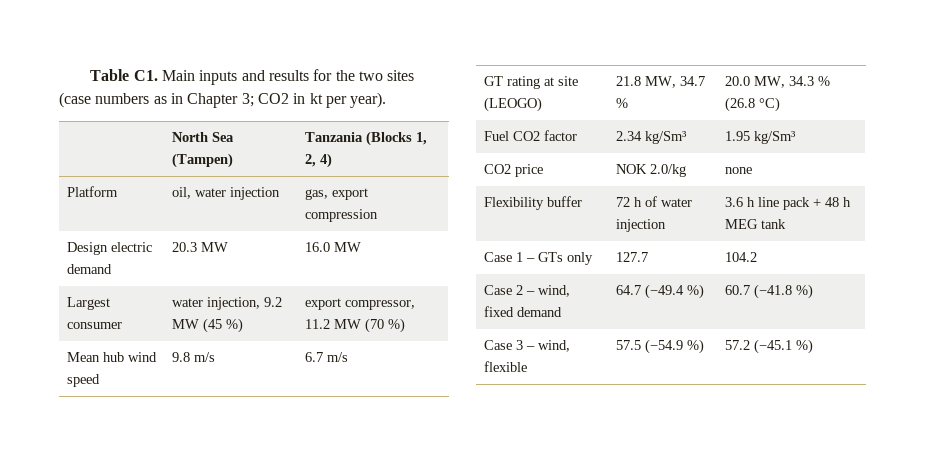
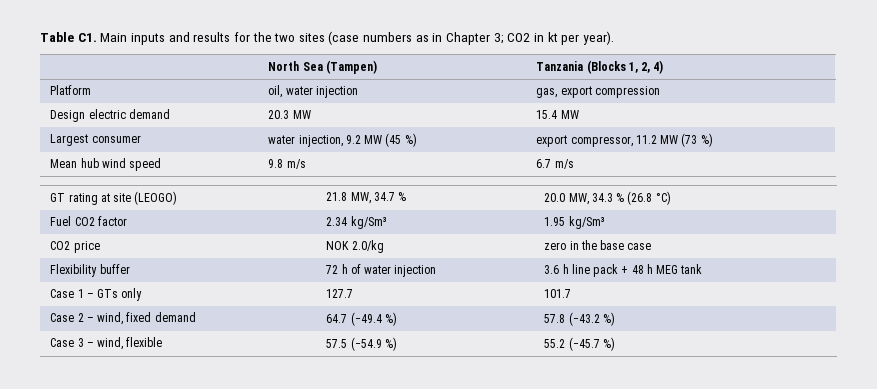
- Design electric demand | 20.3 MW | 16.0 MW
+ Design electric demand | 20.3 MW | 15.4 MW
- Largest consumer | water injection, 9.2 MW (45 %) | export compressor, 11.2 MW (70 %)
+ Largest consumer | water injection, 9.2 MW (45 %) | export compressor, 11.2 MW (73 %)
- CO2 price | NOK 2.0/kg | none
+ CO2 price | NOK 2.0/kg | zero in the base case
- Case 1 – GTs only | 127.7 | 104.2
+ Case 1 – GTs only | 127.7 | 101.7
- Case 2 – wind, fixed demand | 64.7 (−49.4 %) | 60.7 (−41.8 %)
+ Case 2 – wind, fixed demand | 64.7 (−49.4 %) | 57.8 (−43.2 %)
- Case 3 – wind, flexible | 57.5 (−54.9 %) | 57.2 (−45.1 %)
+ Case 3 – wind, flexible | 57.5 (−54.9 %) | 55.2 (−45.7 %)

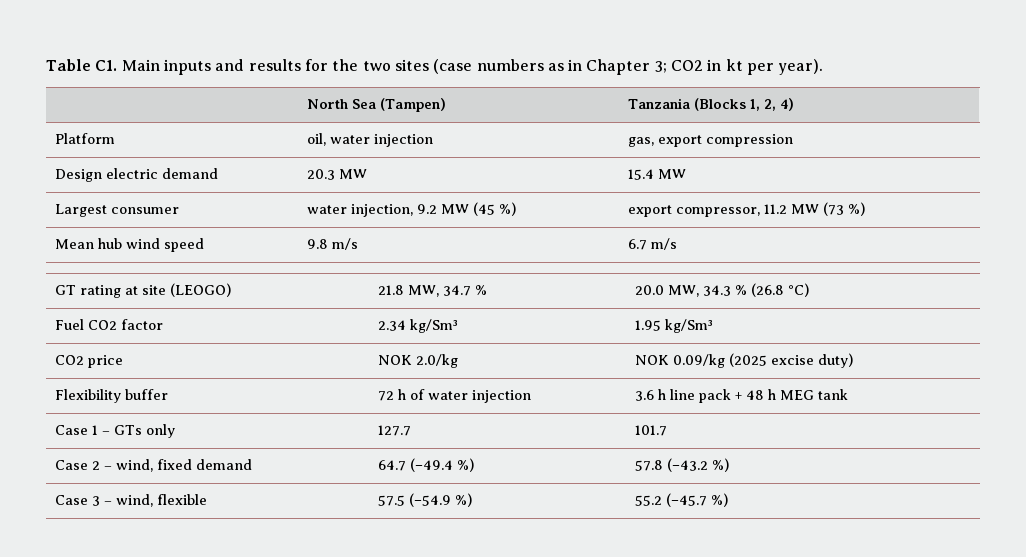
- CO2 price | NOK 2.0/kg | zero in the base case
+ CO2 price | NOK 2.0/kg | NOK 0.09/kg (2025 excise duty)

